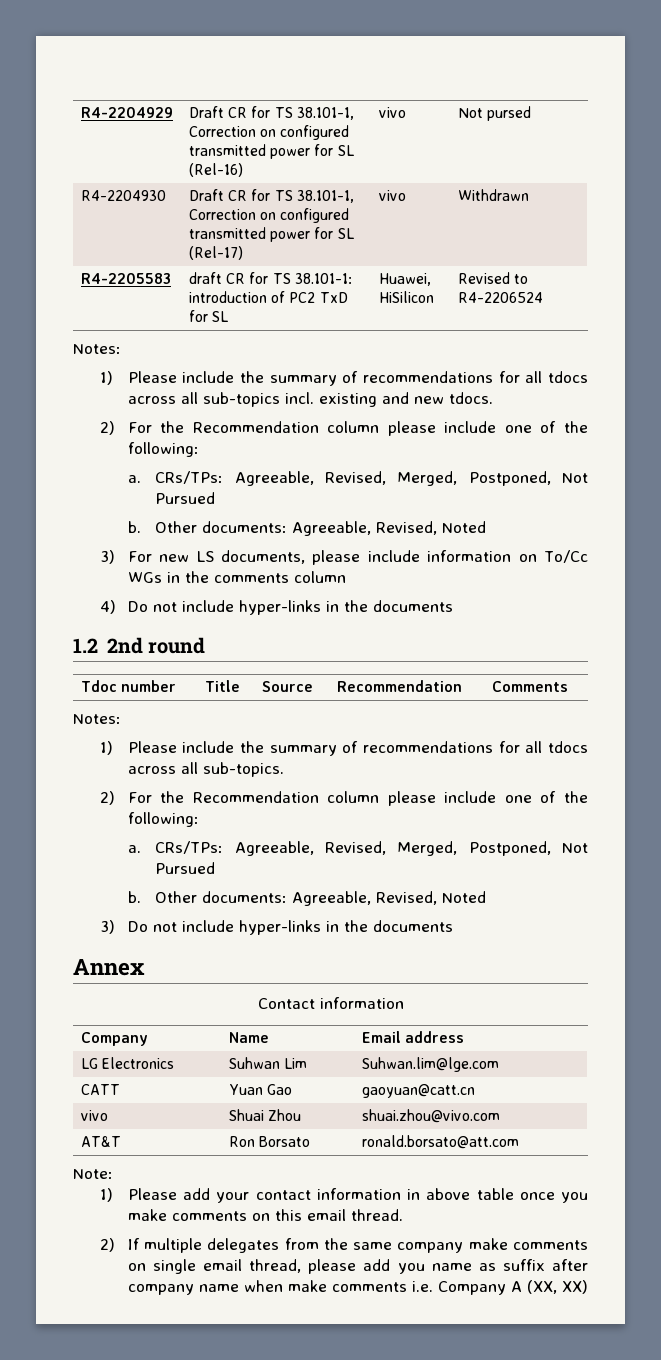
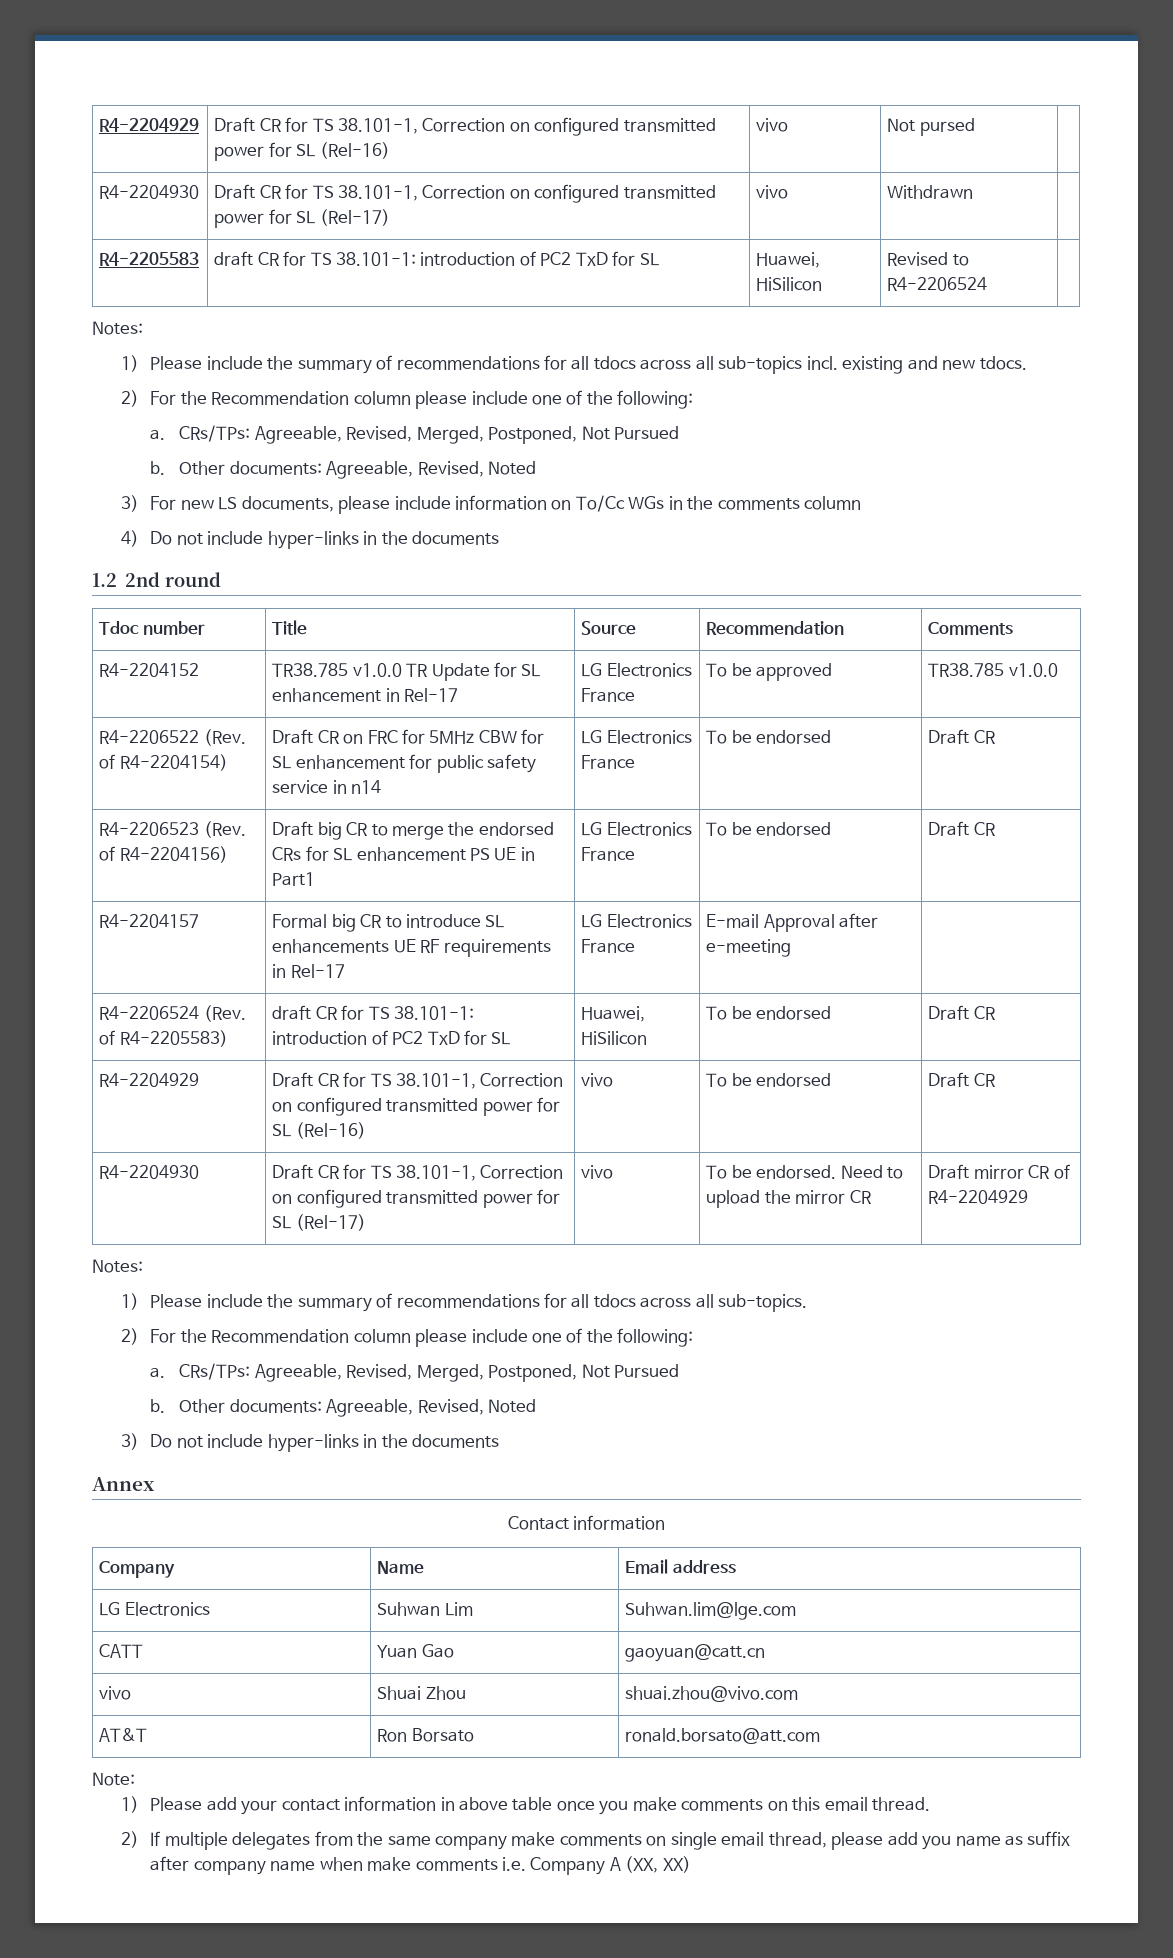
+ R4-2204152 | TR38.785 v1.0.0 TR Update for SL enhancement in Rel-17 | LG Electronics France | To be approved | TR38.785 v1.0.0
+ R4-2206522 (Rev. of R4-2204154) | Draft CR on FRC for 5MHz CBW for SL enhancement for public safety service in n14 | LG Electronics France | To be endorsed | Draft CR
+ R4-2206523 (Rev. of R4-2204156) | Draft big CR to merge the endorsed CRs for SL enhancement PS UE in Part1 | LG Electronics France | To be endorsed | Draft CR
+ R4-2204157 | Formal big CR to introduce SL enhancements UE RF requirements in Rel-17 | LG Electronics France | E-mail Approval after e-meeting |
+ R4-2206524 (Rev. of R4-2205583) | draft CR for TS 38.101-1: introduction of PC2 TxD for SL | Huawei, HiSilicon | To be endorsed | Draft CR
+ R4-2204929 | Draft CR for TS 38.101-1, Correction on configured transmitted power for SL (Rel-16) | vivo | To be endorsed | Draft CR
+ R4-2204930 | Draft CR for TS 38.101-1, Correction on configured transmitted power for SL (Rel-17) | vivo | To be endorsed. Need to upload the mirror CR | Draft mirror CR of R4-2204929

